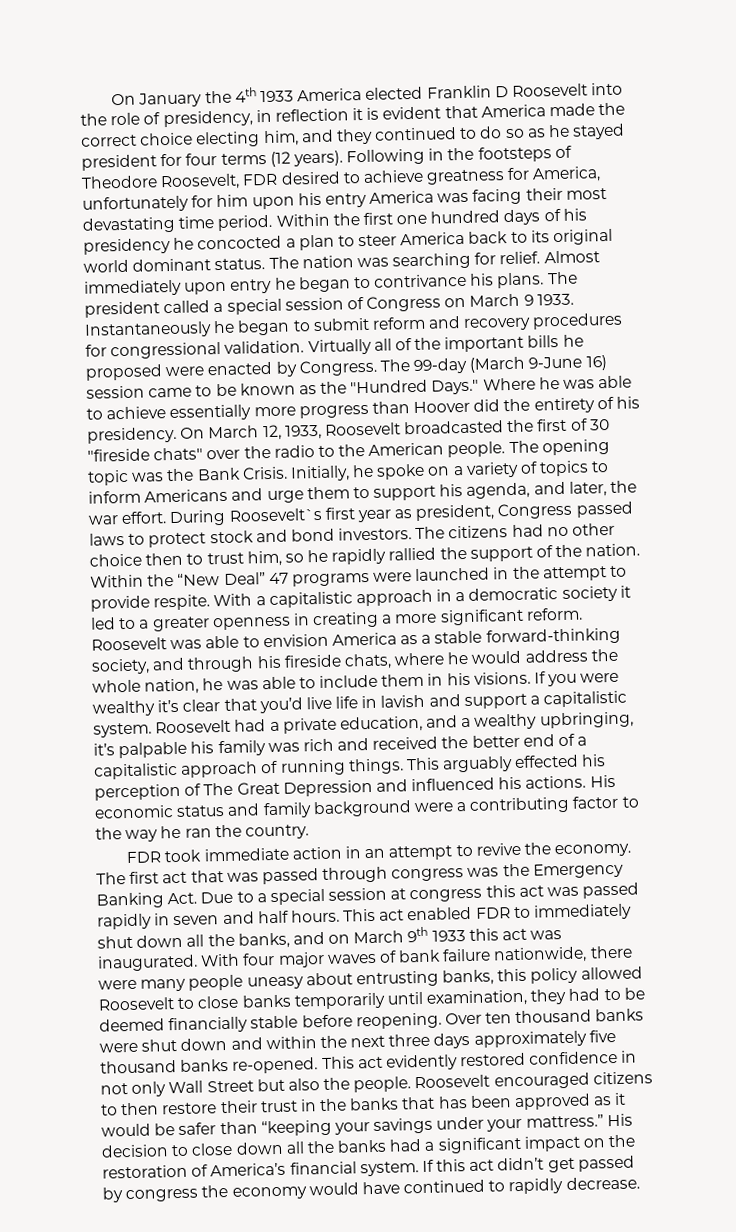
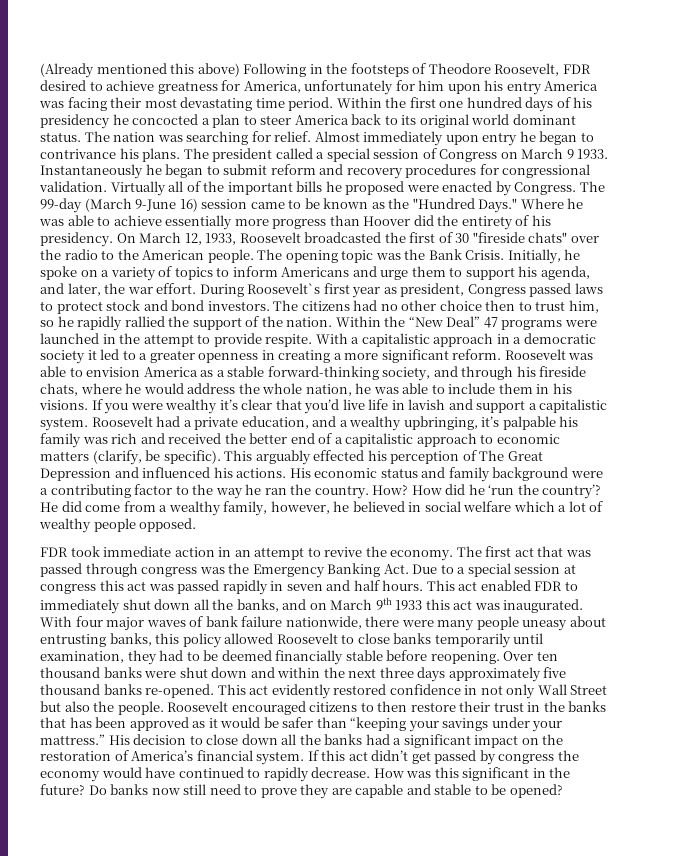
- On January the 4th 1933 America elected Franklin D Roosevelt into the role of presidency, in reflection it is evident that America made the correct choice electing him, and they continued to do so as he stayed president for four terms (12 years). Following in the footsteps of Theodore Roosevelt, FDR desired to achieve greatness for America, unfortunately for him upon his entry America was facing their most devastating time period.
+ (Already mentioned this above) Following in the footsteps of Theodore Roosevelt, FDR desired to achieve greatness for America, unfortunately for him upon his entry America was facing their most devastating time period.
- Roosevelt had a private education, and a wealthy upbringing, it’s palpable his family was rich and received the better end of a capitalistic approach of running things.
+ Roosevelt had a private education, and a wealthy upbringing, it’s palpable his family was rich and received the better end of a capitalistic approach to economic matters (clarify, be specific).
+ How? How did he ‘run the country’? He did come from a wealthy family, however, he believed in social welfare which a lot of wealthy people opposed.
+ How was this significant in the future? Do banks now still need to prove they are capable and stable to be opened?

